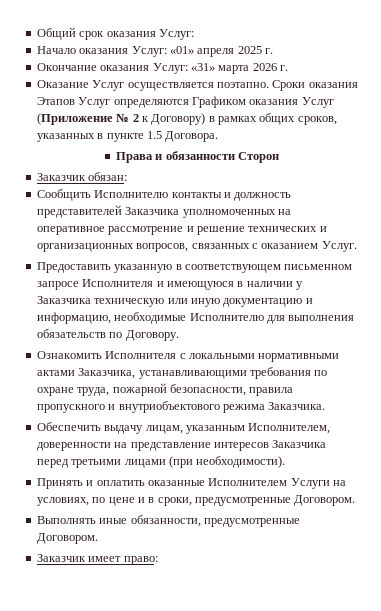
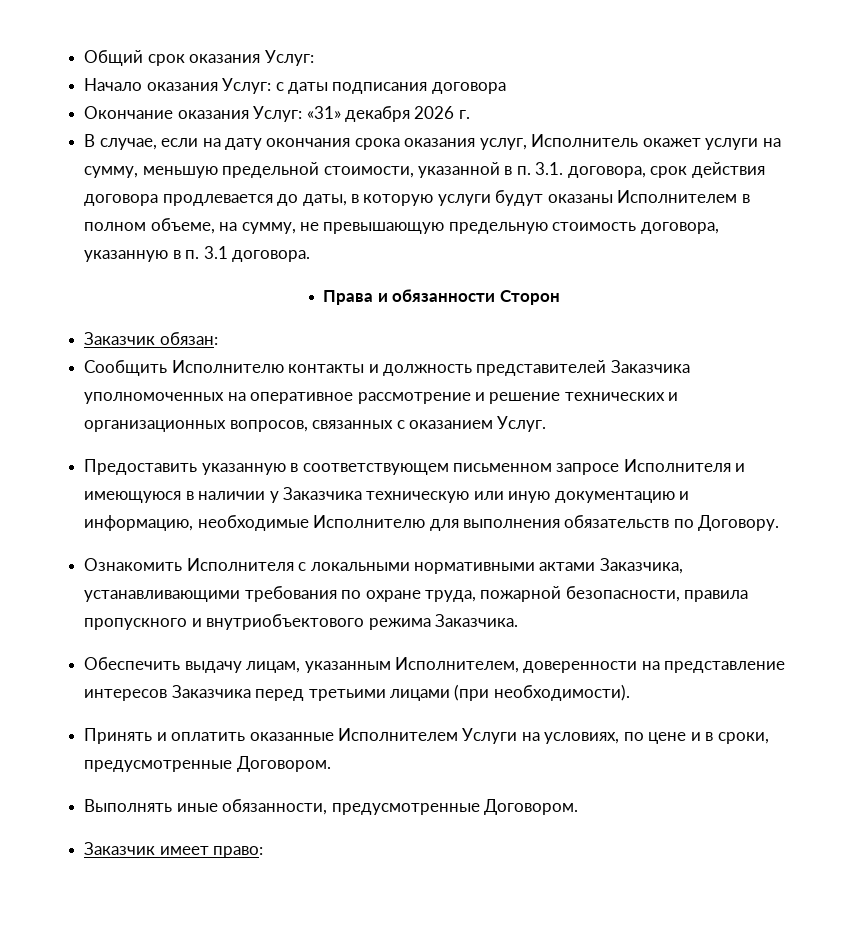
- Начало оказания Услуг: «01» апреля 2025 г.
+ Начало оказания Услуг: с даты подписания договора
- Окончание оказания Услуг: «31» марта 2026 г.
+ Окончание оказания Услуг: «31» декабря 2026 г.
- Оказание Услуг осуществляется поэтапно. Сроки оказания Этапов Услуг определяются Графиком оказания Услуг (Приложение № 2 к Договору) в рамках общих сроков, указанных в пункте 1.5 Договора.
+ В случае, если на дату окончания срока оказания услуг, Исполнитель окажет услуги на сумму, меньшую предельной стоимости, указанной в п. 3.1. договора, срок действия договора продлевается до даты, в которую услуги будут оказаны Исполнителем в полном объеме, на сумму, не превышающую предельную стоимость договора, указанную в п. 3.1 договора.

